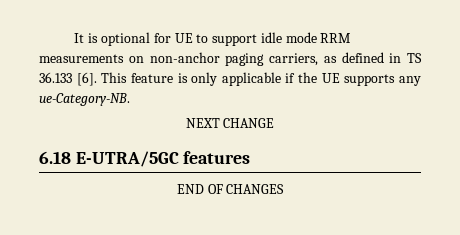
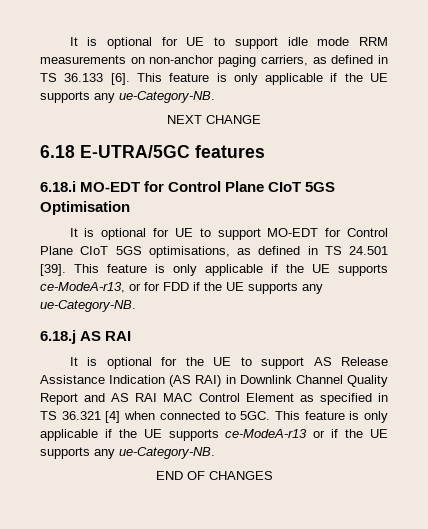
+ 6.18.i MO-EDT for Control Plane CIoT 5GS Optimisation
+ It is optional for UE to support MO-EDT for Control Plane CIoT 5GS optimisations, as defined in TS 24.501 [39]. This feature is only applicable if the UE supports ce-ModeA-r13, or for FDD if the UE supports any ue-Category-NB.
+ 6.18.j AS RAI
+ It is optional for the UE to support AS Release Assistance Indication (AS RAI) in Downlink Channel Quality Report and AS RAI MAC Control Element as specified in TS 36.321 [4] when connected to 5GC. This feature is only applicable if the UE supports ce-ModeA-r13 or if the UE supports any ue-Category-NB.

